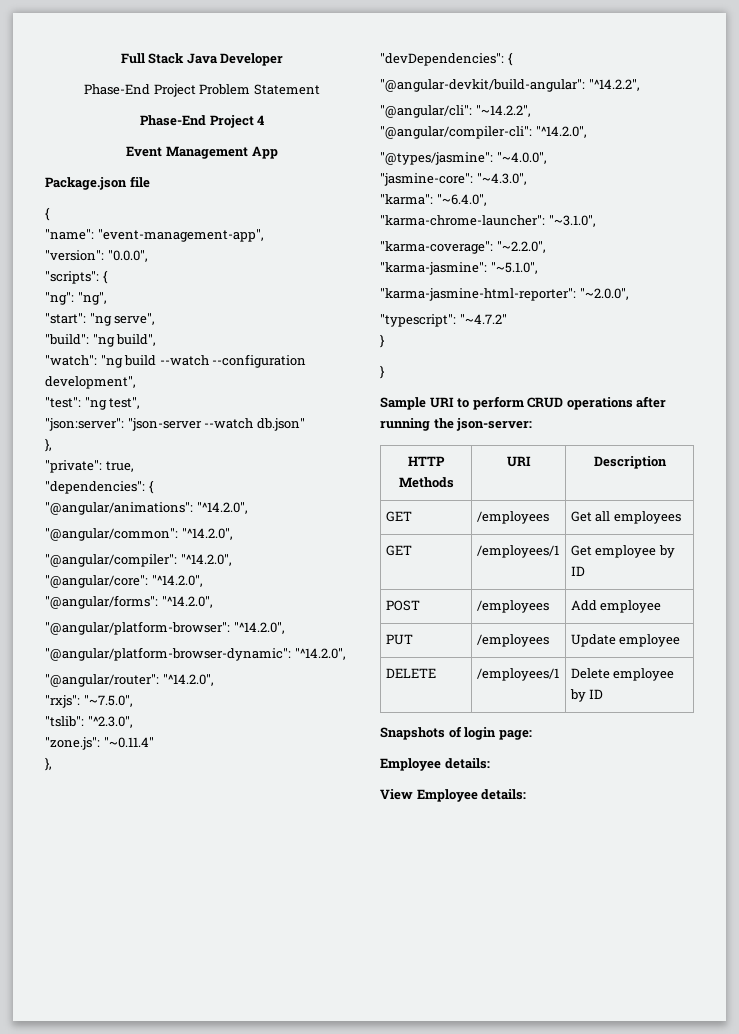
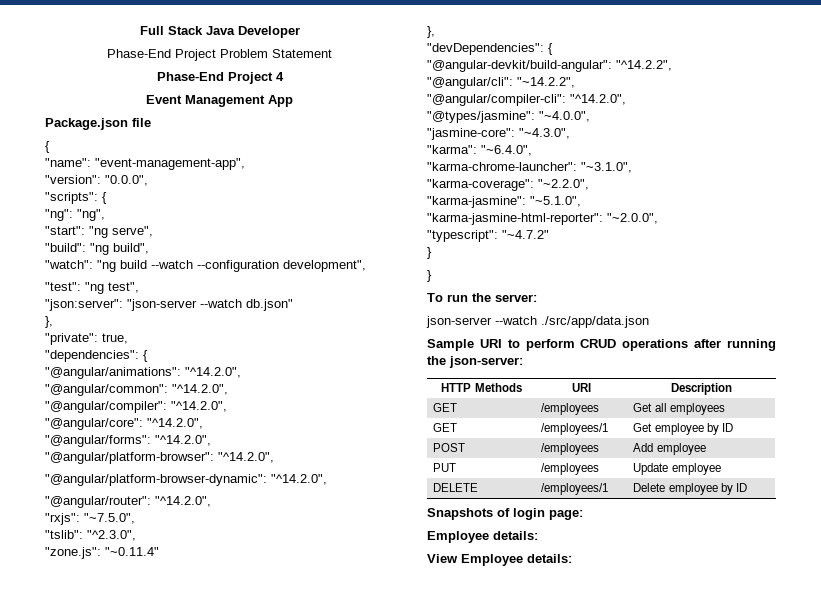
+ To run the server:
+ json-server --watch ./src/app/data.json

